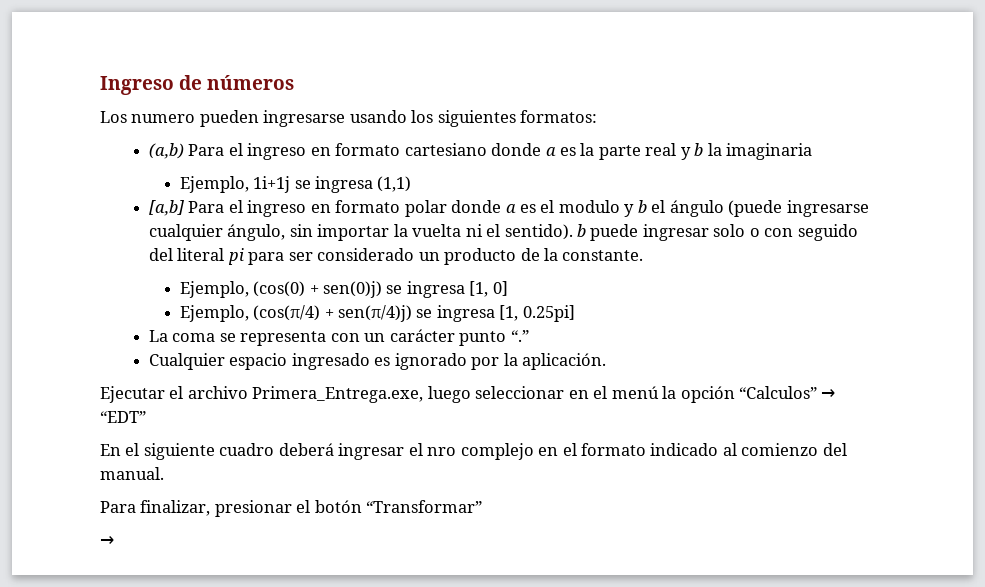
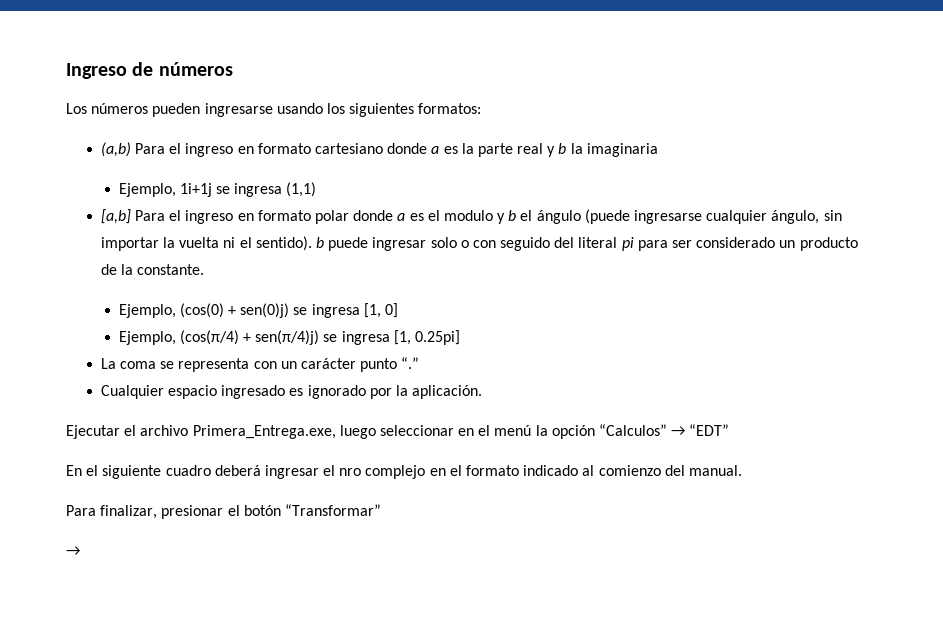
- Los numero pueden ingresarse usando los siguientes formatos:
+ Los números pueden ingresarse usando los siguientes formatos:

